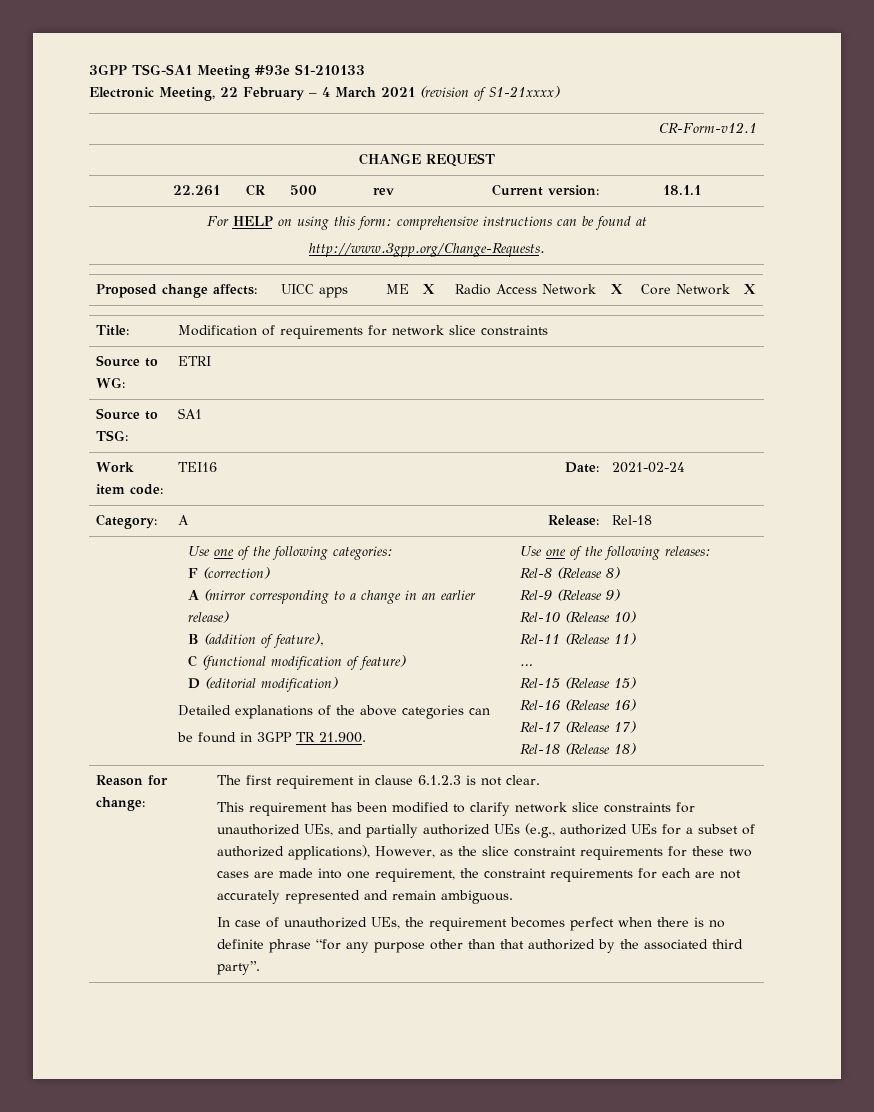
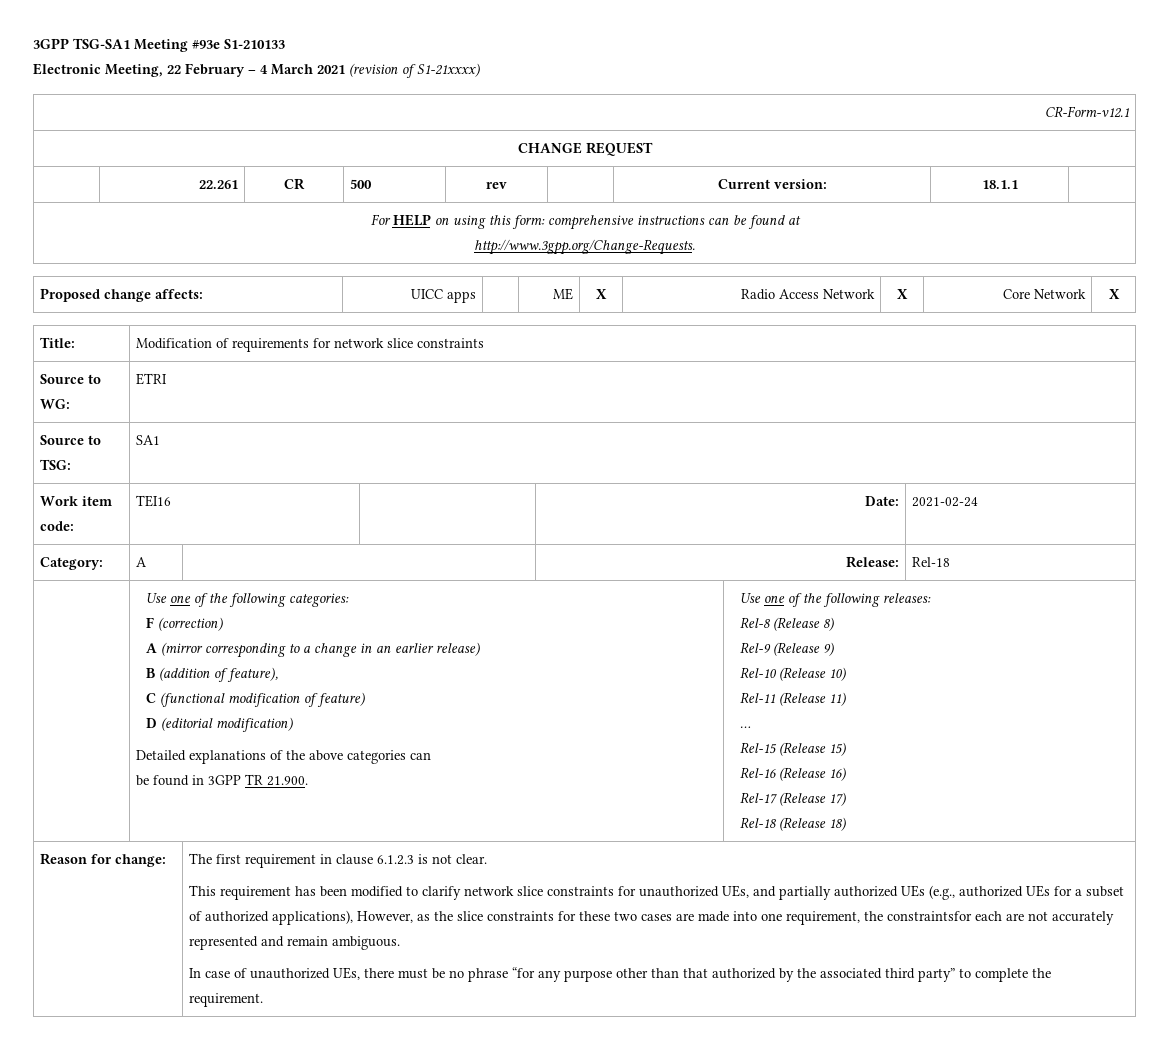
- This requirement has been modified to clarify network slice constraints for unauthorized UEs, and partially authorized UEs (e.g., authorized UEs for a subset of authorized applications), However, as the slice constraint requirements for these two cases are made into one requirement, the constraint requirements for each are not accurately represented and remain ambiguous.
+ This requirement has been modified to clarify network slice constraints for unauthorized UEs, and partially authorized UEs (e.g., authorized UEs for a subset of authorized applications), However, as the slice constraints for these two cases are made into one requirement, the constraintsfor each are not accurately represented and remain ambiguous.
- In case of unauthorized UEs, the requirement becomes perfect when there is no definite phrase “for any purpose other than that authorized by the associated third party”.
+ In case of unauthorized UEs, there must be no phrase “for any purpose other than that authorized by the associated third party” to complete the requirement.

